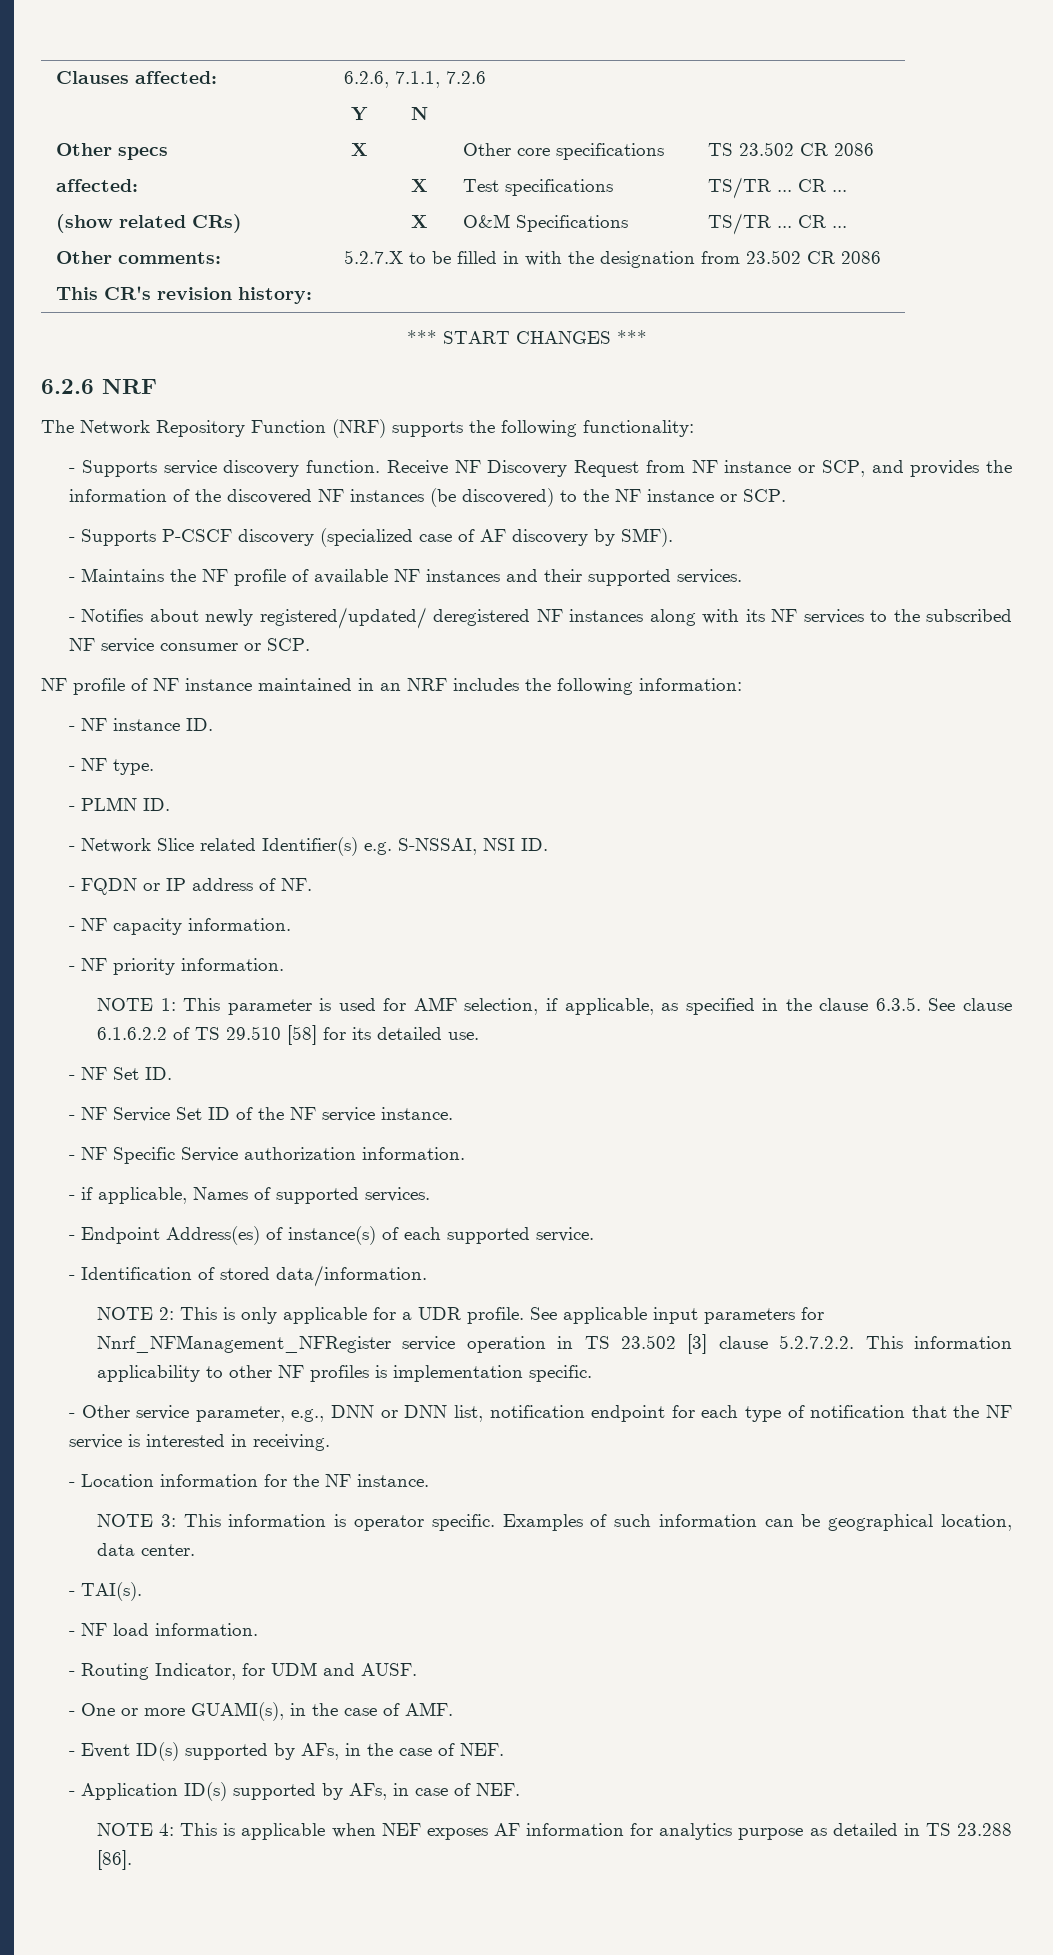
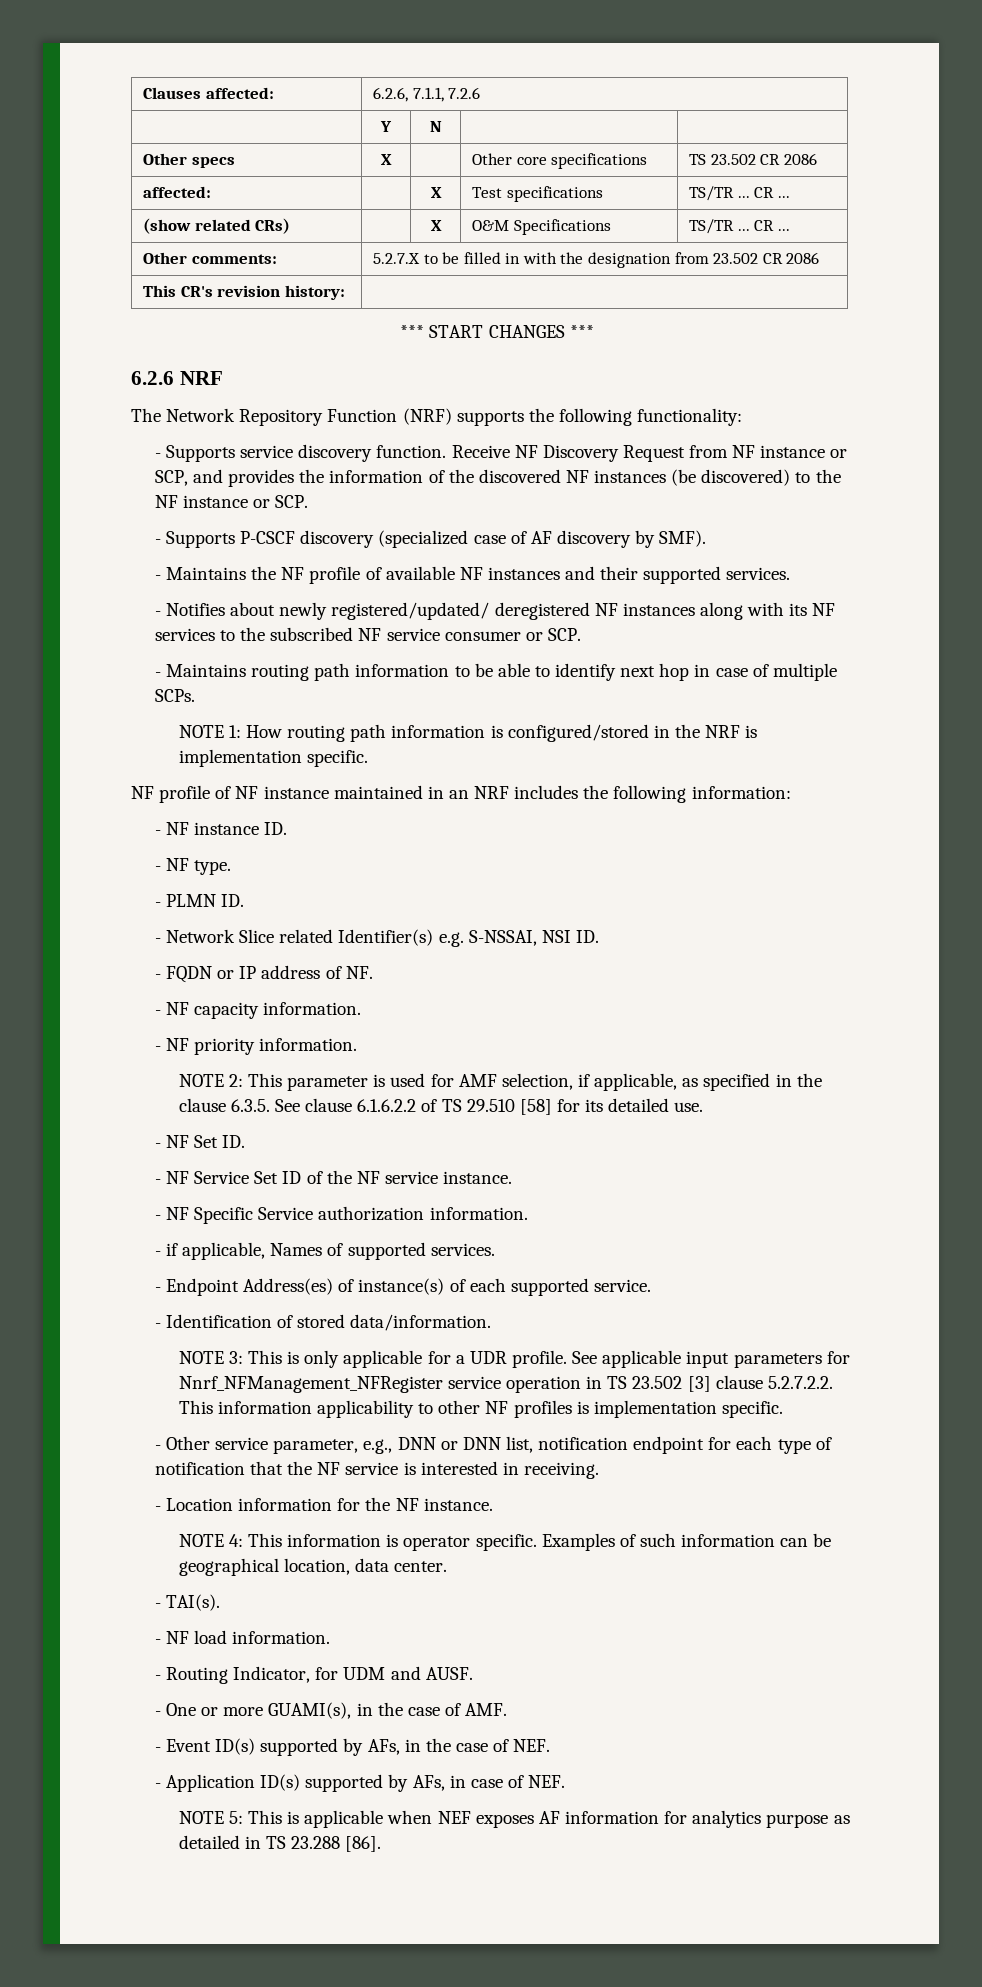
+ - Maintains routing path information to be able to identify next hop in case of multiple SCPs.
+ NOTE 1: How routing path information is configured/stored in the NRF is implementation specific.
- NOTE 1: This parameter is used for AMF selection, if applicable, as specified in the clause 6.3.5. See clause 6.1.6.2.2 of TS 29.510 [58] for its detailed use.
+ NOTE 2: This parameter is used for AMF selection, if applicable, as specified in the clause 6.3.5. See clause 6.1.6.2.2 of TS 29.510 [58] for its detailed use.
- NOTE 2: This is only applicable for a UDR profile.
+ NOTE 3: This is only applicable for a UDR profile.
- NOTE 3: This information is operator specific.
+ NOTE 4: This information is operator specific.
- NOTE 4: This is applicable when NEF exposes AF information for analytics purpose as detailed in TS 23.288 [86].
+ NOTE 5: This is applicable when NEF exposes AF information for analytics purpose as detailed in TS 23.288 [86].

